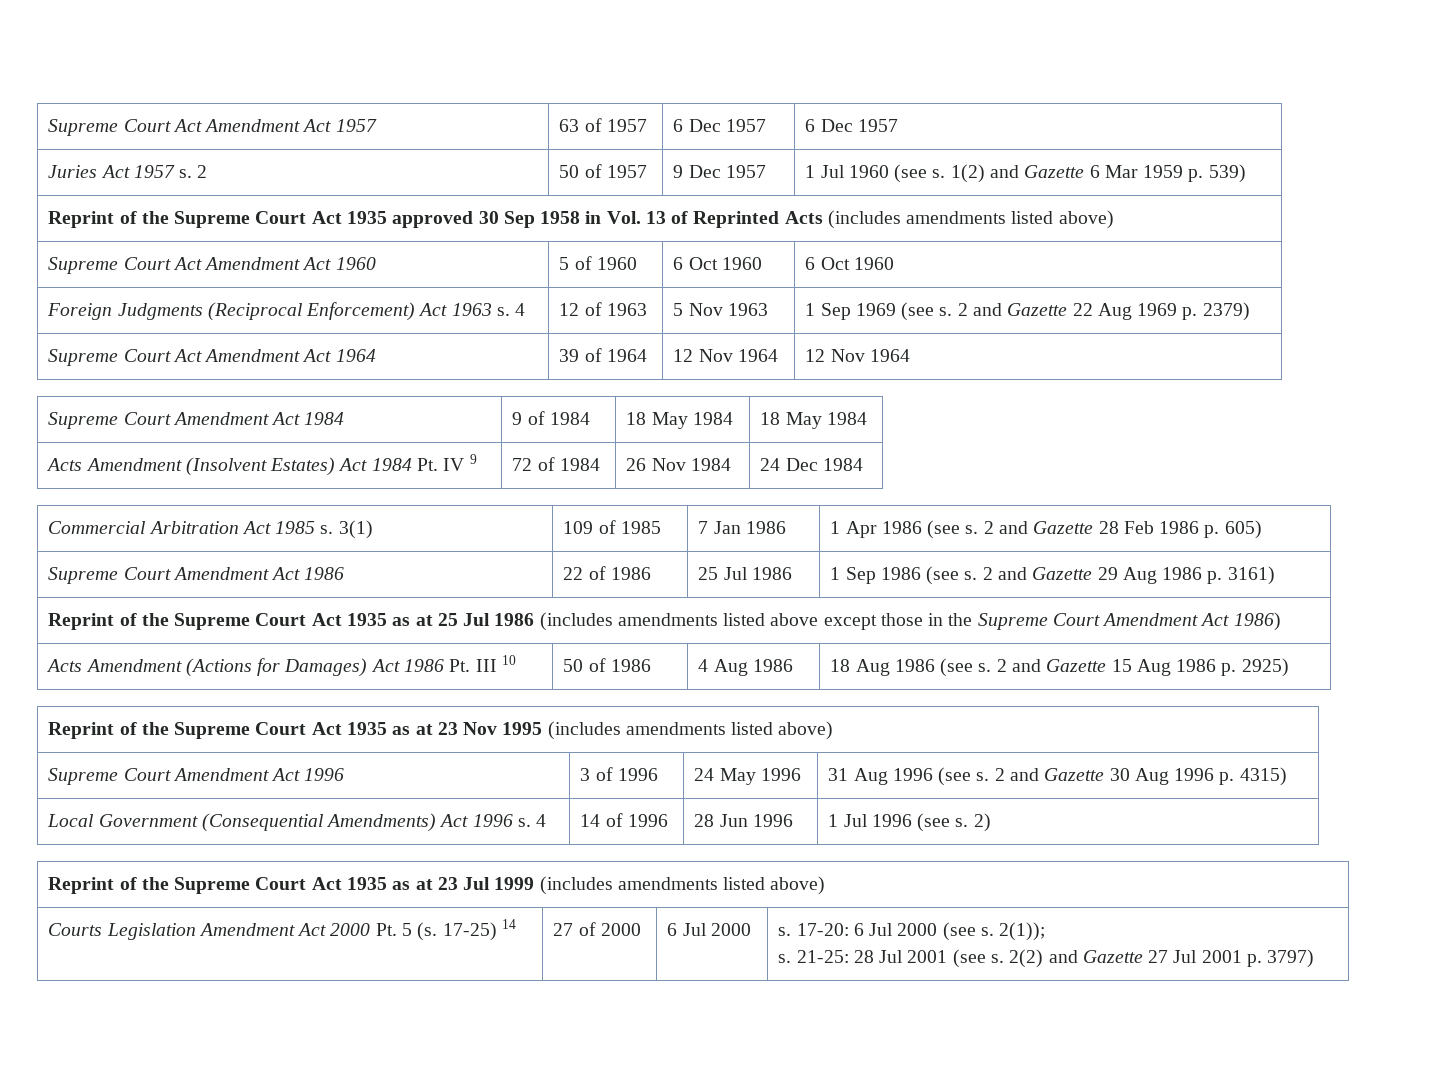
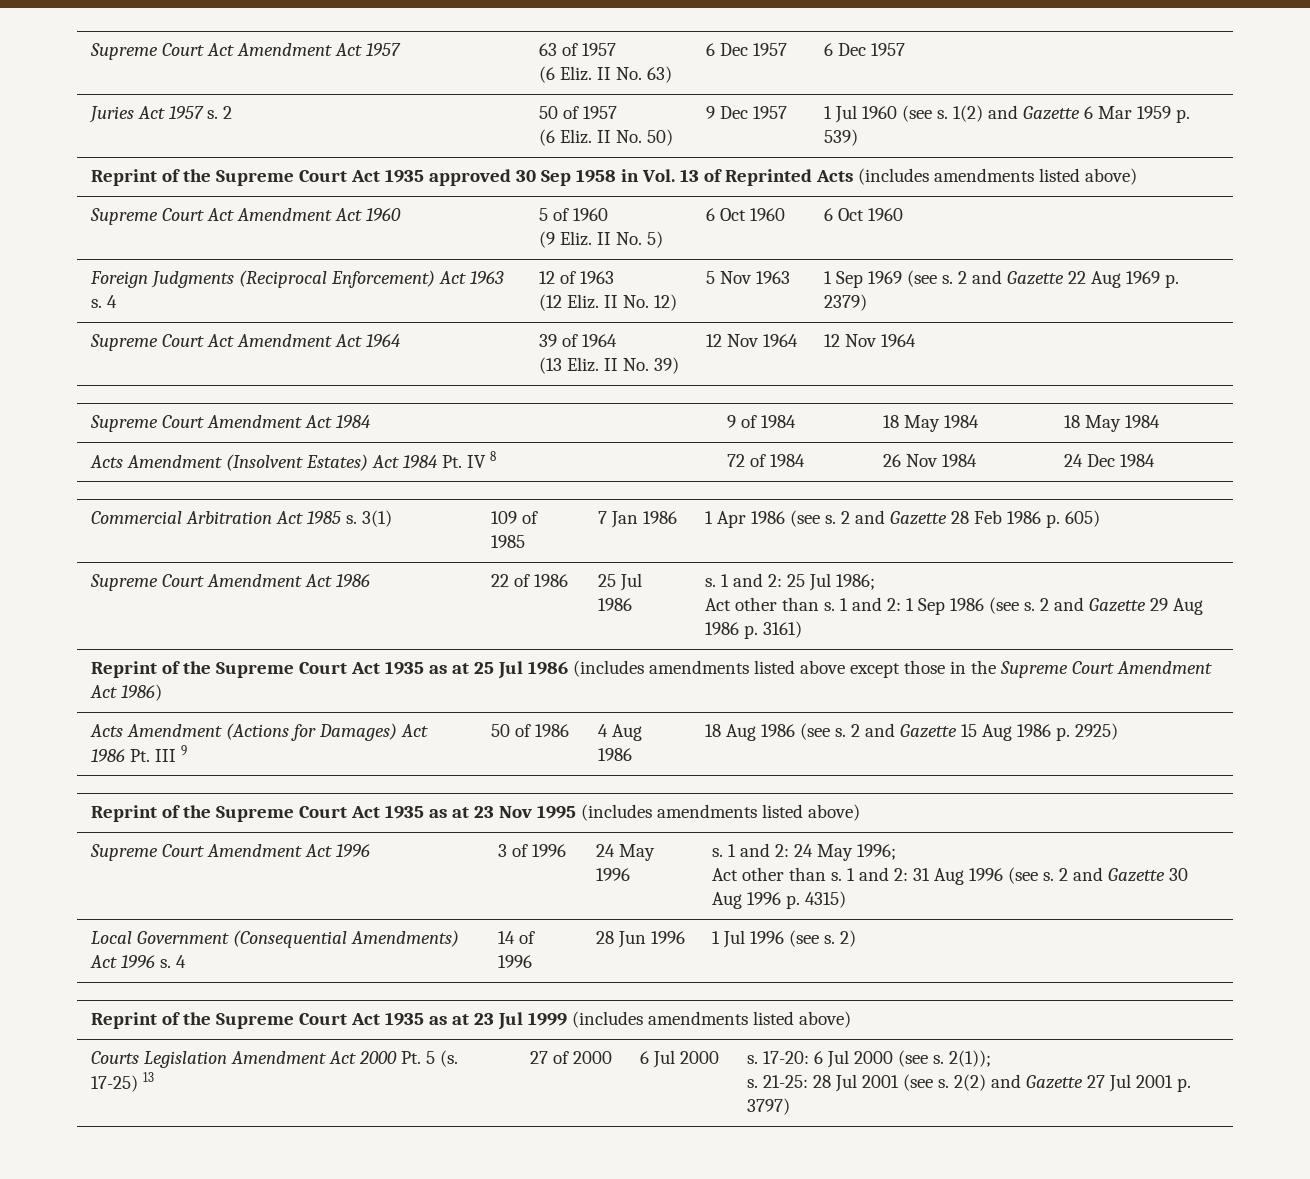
- Supreme Court Act Amendment Act 1957 | 63 of 1957 | 6 Dec 1957 | 6 Dec 1957
+ Supreme Court Act Amendment Act 1957 | 63 of 1957
+ (6 Eliz. II No. 63) | 6 Dec 1957 | 6 Dec 1957
- Juries Act 1957 s. 2 | 50 of 1957 | 9 Dec 1957 | 1 Jul 1960 (see s. 1(2) and Gazette 6 Mar 1959 p. 539)
+ Juries Act 1957 s. 2 | 50 of 1957
+ (6 Eliz. II No. 50) | 9 Dec 1957 | 1 Jul 1960 (see s. 1(2) and Gazette 6 Mar 1959 p. 539)
- Supreme Court Act Amendment Act 1960 | 5 of 1960 | 6 Oct 1960 | 6 Oct 1960
+ Supreme Court Act Amendment Act 1960 | 5 of 1960
+ (9 Eliz. II No. 5) | 6 Oct 1960 | 6 Oct 1960
- Foreign Judgments (Reciprocal Enforcement) Act 1963 s. 4 | 12 of 1963 | 5 Nov 1963 | 1 Sep 1969 (see s. 2 and Gazette 22 Aug 1969 p. 2379)
+ Foreign Judgments (Reciprocal Enforcement) Act 1963 s. 4 | 12 of 1963
+ (12 Eliz. II No. 12) | 5 Nov 1963 | 1 Sep 1969 (see s. 2 and Gazette 22 Aug 1969 p. 2379)
- Supreme Court Act Amendment Act 1964 | 39 of 1964 | 12 Nov 1964 | 12 Nov 1964
+ Supreme Court Act Amendment Act 1964 | 39 of 1964
+ (13 Eliz. II No. 39) | 12 Nov 1964 | 12 Nov 1964
- Acts Amendment (Insolvent Estates) Act 1984 Pt. IV 9 | 72 of 1984 | 26 Nov 1984 | 24 Dec 1984
+ Acts Amendment (Insolvent Estates) Act 1984 Pt. IV 8 | 72 of 1984 | 26 Nov 1984 | 24 Dec 1984
- Supreme Court Amendment Act 1986 | 22 of 1986 | 25 Jul 1986 | 1 Sep 1986 (see s. 2 and Gazette 29 Aug 1986 p. 3161)
+ Supreme Court Amendment Act 1986 | 22 of 1986 | 25 Jul 1986 | s. 1 and 2: 25 Jul 1986;
+ Act other than s. 1 and 2: 1 Sep 1986 (see s. 2 and Gazette 29 Aug 1986 p. 3161)
- Acts Amendment (Actions for Damages) Act 1986 Pt. III 10 | 50 of 1986 | 4 Aug 1986 | 18 Aug 1986 (see s. 2 and Gazette 15 Aug 1986 p. 2925)
+ Acts Amendment (Actions for Damages) Act 1986 Pt. III 9 | 50 of 1986 | 4 Aug 1986 | 18 Aug 1986 (see s. 2 and Gazette 15 Aug 1986 p. 2925)
- Supreme Court Amendment Act 1996 | 3 of 1996 | 24 May 1996 | 31 Aug 1996 (see s. 2 and Gazette 30 Aug 1996 p. 4315)
+ Supreme Court Amendment Act 1996 | 3 of 1996 | 24 May 1996 | s. 1 and 2: 24 May 1996;
+ Act other than s. 1 and 2: 31 Aug 1996 (see s. 2 and Gazette 30 Aug 1996 p. 4315)
- Courts Legislation Amendment Act 2000 Pt. 5 (s. 17-25) 14 | 27 of 2000 | 6 Jul 2000 | s. 17-20: 6 Jul 2000 (see s. 2(1));
+ Courts Legislation Amendment Act 2000 Pt. 5 (s. 17-25) 13 | 27 of 2000 | 6 Jul 2000 | s. 17-20: 6 Jul 2000 (see s. 2(1));

